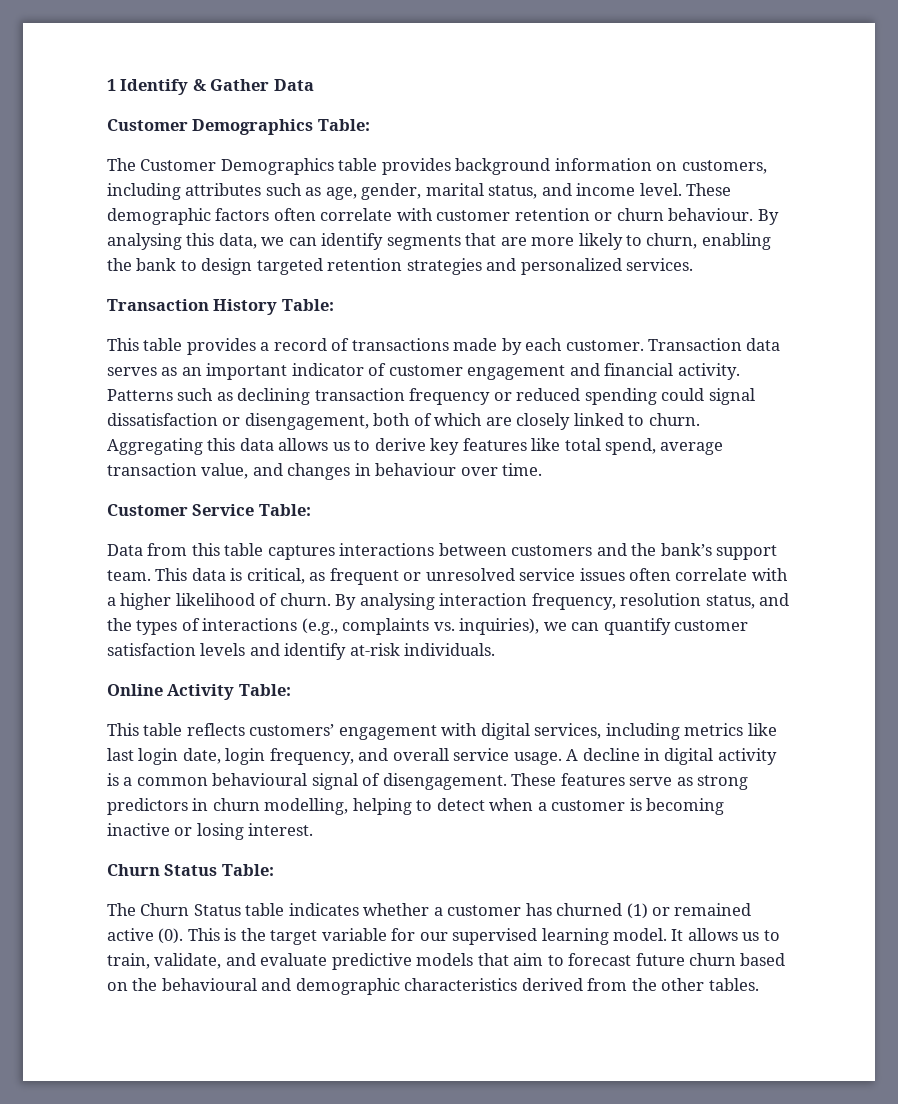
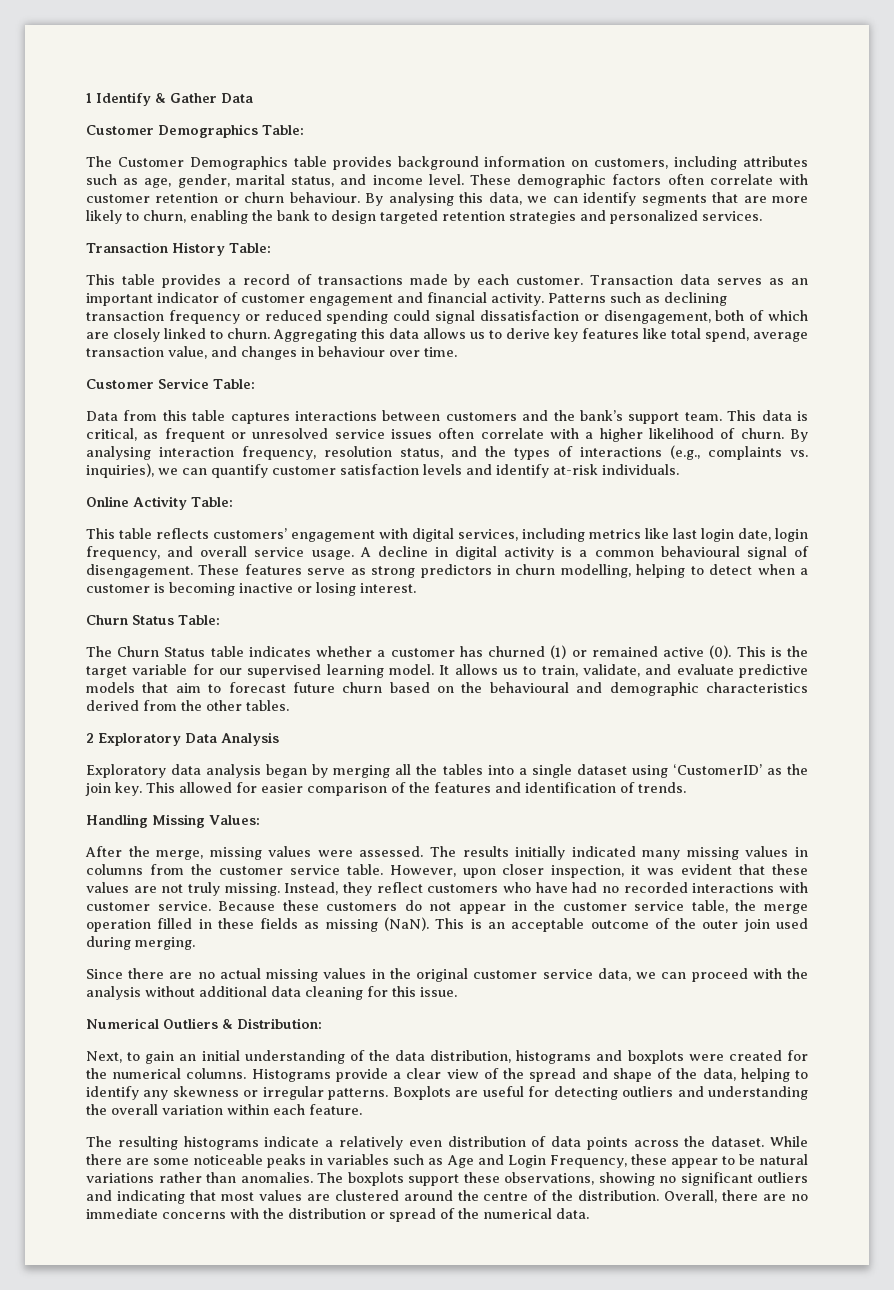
+ 2 Exploratory Data Analysis
+ Exploratory data analysis began by merging all the tables into a single dataset using ‘CustomerID’ as the join key. This allowed for easier comparison of the features and identification of trends.
+ Handling Missing Values:
+ After the merge, missing values were assessed. The results initially indicated many missing values in columns from the customer service table. However, upon closer inspection, it was evident that these values are not truly missing. Instead, they reflect customers who have had no recorded interactions with customer service. Because these customers do not appear in the customer service table, the merge operation filled in these fields as missing (NaN). This is an acceptable outcome of the outer join used during merging.
+ Since there are no actual missing values in the original customer service data, we can proceed with the analysis without additional data cleaning for this issue.
+ Numerical Outliers & Distribution:
+ Next, to gain an initial understanding of the data distribution, histograms and boxplots were created for the numerical columns. Histograms provide a clear view of the spread and shape of the data, helping to identify any skewness or irregular patterns. Boxplots are useful for detecting outliers and understanding the overall variation within each feature.
+ The resulting histograms indicate a relatively even distribution of data points across the dataset. While there are some noticeable peaks in variables such as Age and Login Frequency, these appear to be natural variations rather than anomalies. The boxplots support these observations, showing no significant outliers and indicating that most values are clustered around the centre of the distribution. Overall, there are no immediate concerns with the distribution or spread of the numerical data.

